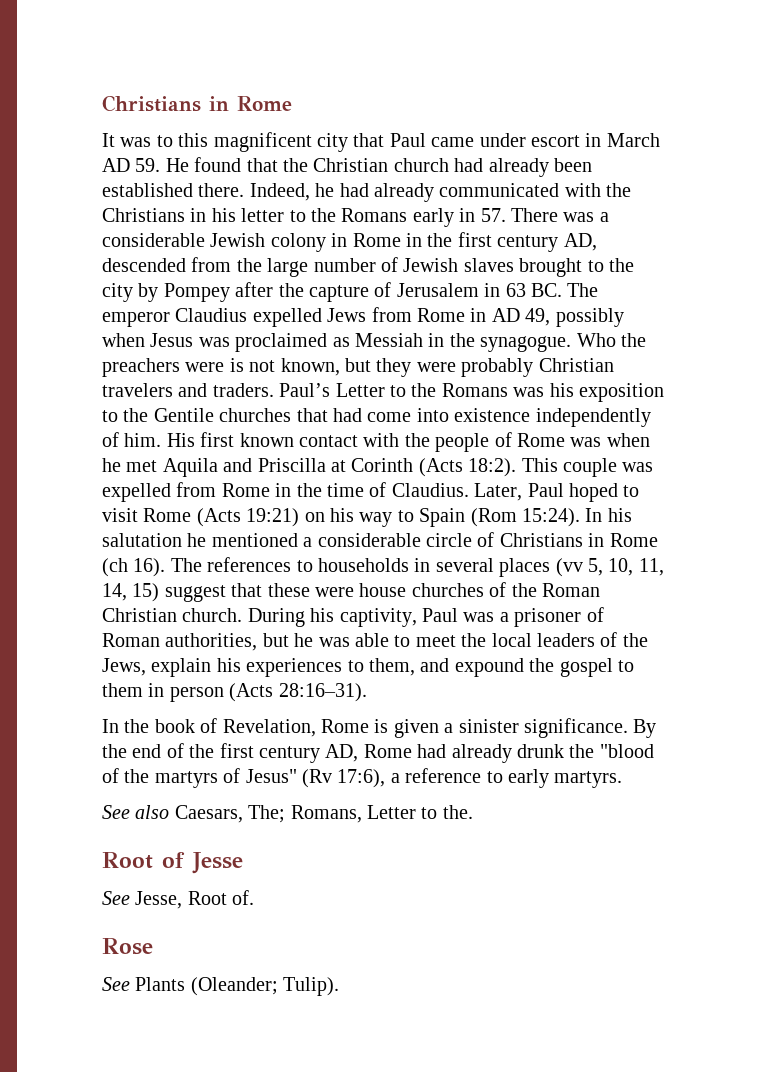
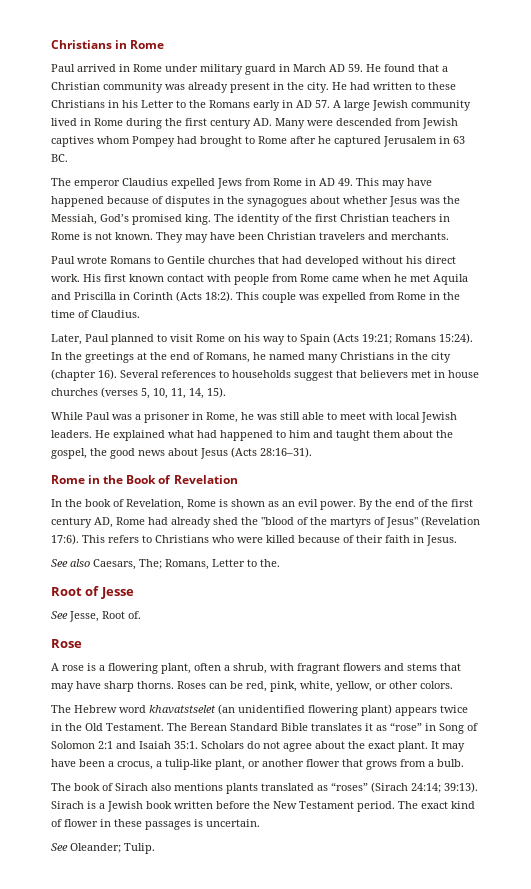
- It was to this magnificent city that Paul came under escort in March AD 59. He found that the Christian church had already been established there. Indeed, he had already communicated with the Christians in his letter to the Romans early in 57. There was a considerable Jewish colony in Rome in the first century AD, descended from the large number of Jewish slaves brought to the city by Pompey after the capture of Jerusalem in 63 BC. The emperor Claudius expelled Jews from Rome in AD 49, possibly when Jesus was proclaimed as Messiah in the synagogue. Who the preachers were is not known, but they were probably Christian travelers and traders. Paul’s Letter to the Romans was his exposition to the Gentile churches that had come into existence independently of him.
+ Paul arrived in Rome under military guard in March AD 59. He found that a Christian community was already present in the city. He had written to these Christians in his Letter to the Romans early in AD 57. A large Jewish community lived in Rome during the first century AD. Many were descended from Jewish captives whom Pompey had brought to Rome after he captured Jerusalem in 63 BC.
+ The emperor Claudius expelled Jews from Rome in AD 49. This may have happened because of disputes in the synagogues about whether Jesus was the Messiah, God’s promised king. The identity of the first Christian teachers in Rome is not known. They may have been Christian travelers and merchants.
+ Paul wrote Romans to Gentile churches that had developed without his direct work.
- His first known contact with the people of Rome was when he met Aquila and Priscilla at Corinth (Acts 18:2).
+ His first known contact with people from Rome came when he met Aquila and Priscilla in Corinth (Acts 18:2).
- This couple was expelled from Rome in the time of Claudius. Later, Paul hoped to visit Rome (Acts 19:21) on his way to Spain (Rom 15:24). In his salutation he mentioned a considerable circle of Christians in Rome (ch 16). The references to households in several places (vv 5, 10, 11, 14, 15) suggest that these were house churches of the Roman Christian church. During his captivity, Paul was a prisoner of Roman authorities, but he was able to meet the local leaders of the Jews, explain his experiences to them, and expound the gospel to them in person (Acts 28:16–31).
+ This couple was expelled from Rome in the time of Claudius.
+ Later, Paul planned to visit Rome on his way to Spain (Acts 19:21; Romans 15:24). In the greetings at the end of Romans, he named many Christians in the city (chapter 16). Several references to households suggest that believers met in house churches (verses 5, 10, 11, 14, 15).
+ While Paul was a prisoner in Rome, he was still able to meet with local Jewish leaders. He explained what had happened to him and taught them about the gospel, the good news about Jesus (Acts 28:16–31).
+ Rome in the Book of Revelation
- In the book of Revelation, Rome is given a sinister significance.
+ In the book of Revelation, Rome is shown as an evil power.
- By the end of the first century AD, Rome had already drunk the "blood of the martyrs of Jesus" (Rv 17:6), a reference to early martyrs.
+ By the end of the first century AD, Rome had already shed the "blood of the martyrs of Jesus" (Revelation 17:6). This refers to Christians who were killed because of their faith in Jesus.
- See Plants (Oleander; Tulip).
+ A rose is a flowering plant, often a shrub, with fragrant flowers and stems that may have sharp thorns. Roses can be red, pink, white, yellow, or other colors.
+ The Hebrew word khavatstselet (an unidentified flowering plant) appears twice in the Old Testament. The Berean Standard Bible translates it as “rose” in Song of Solomon 2:1 and Isaiah 35:1. Scholars do not agree about the exact plant. It may have been a crocus, a tulip-like plant, or another flower that grows from a bulb.
+ The book of Sirach also mentions plants translated as “roses” (Sirach 24:14; 39:13). Sirach is a Jewish book written before the New Testament period. The exact kind of flower in these passages is uncertain.
+ See Oleander; Tulip.

